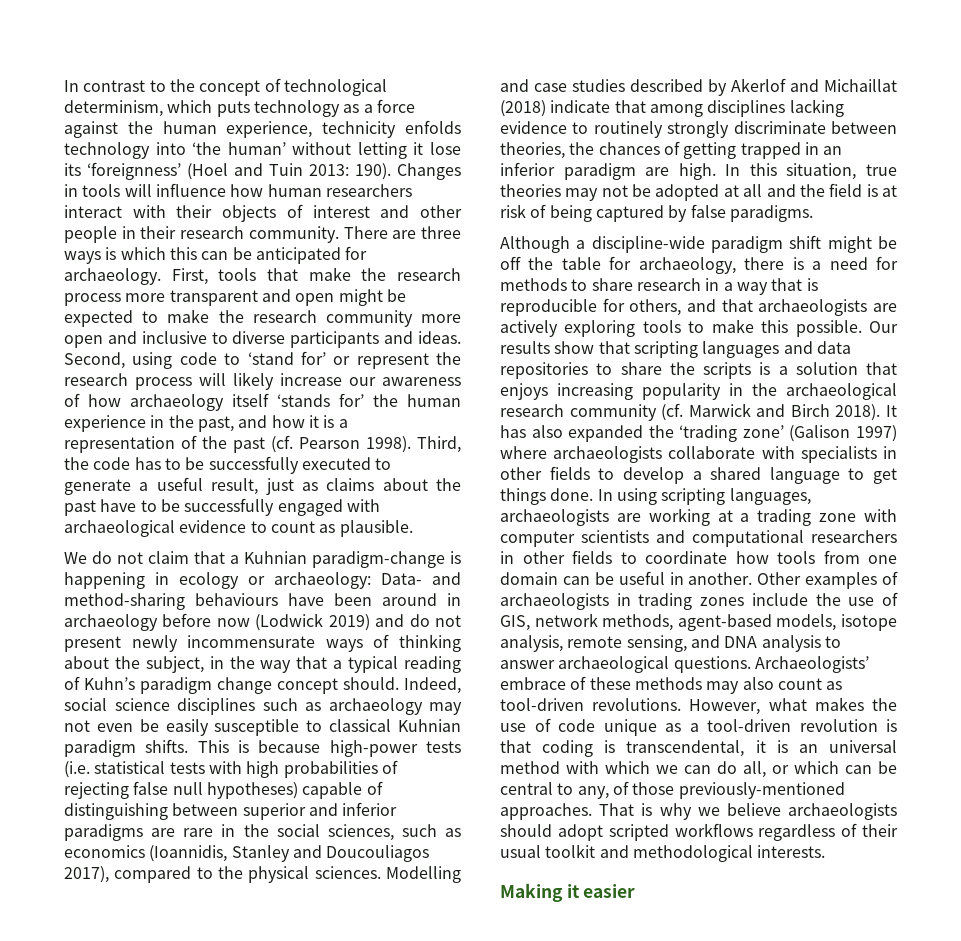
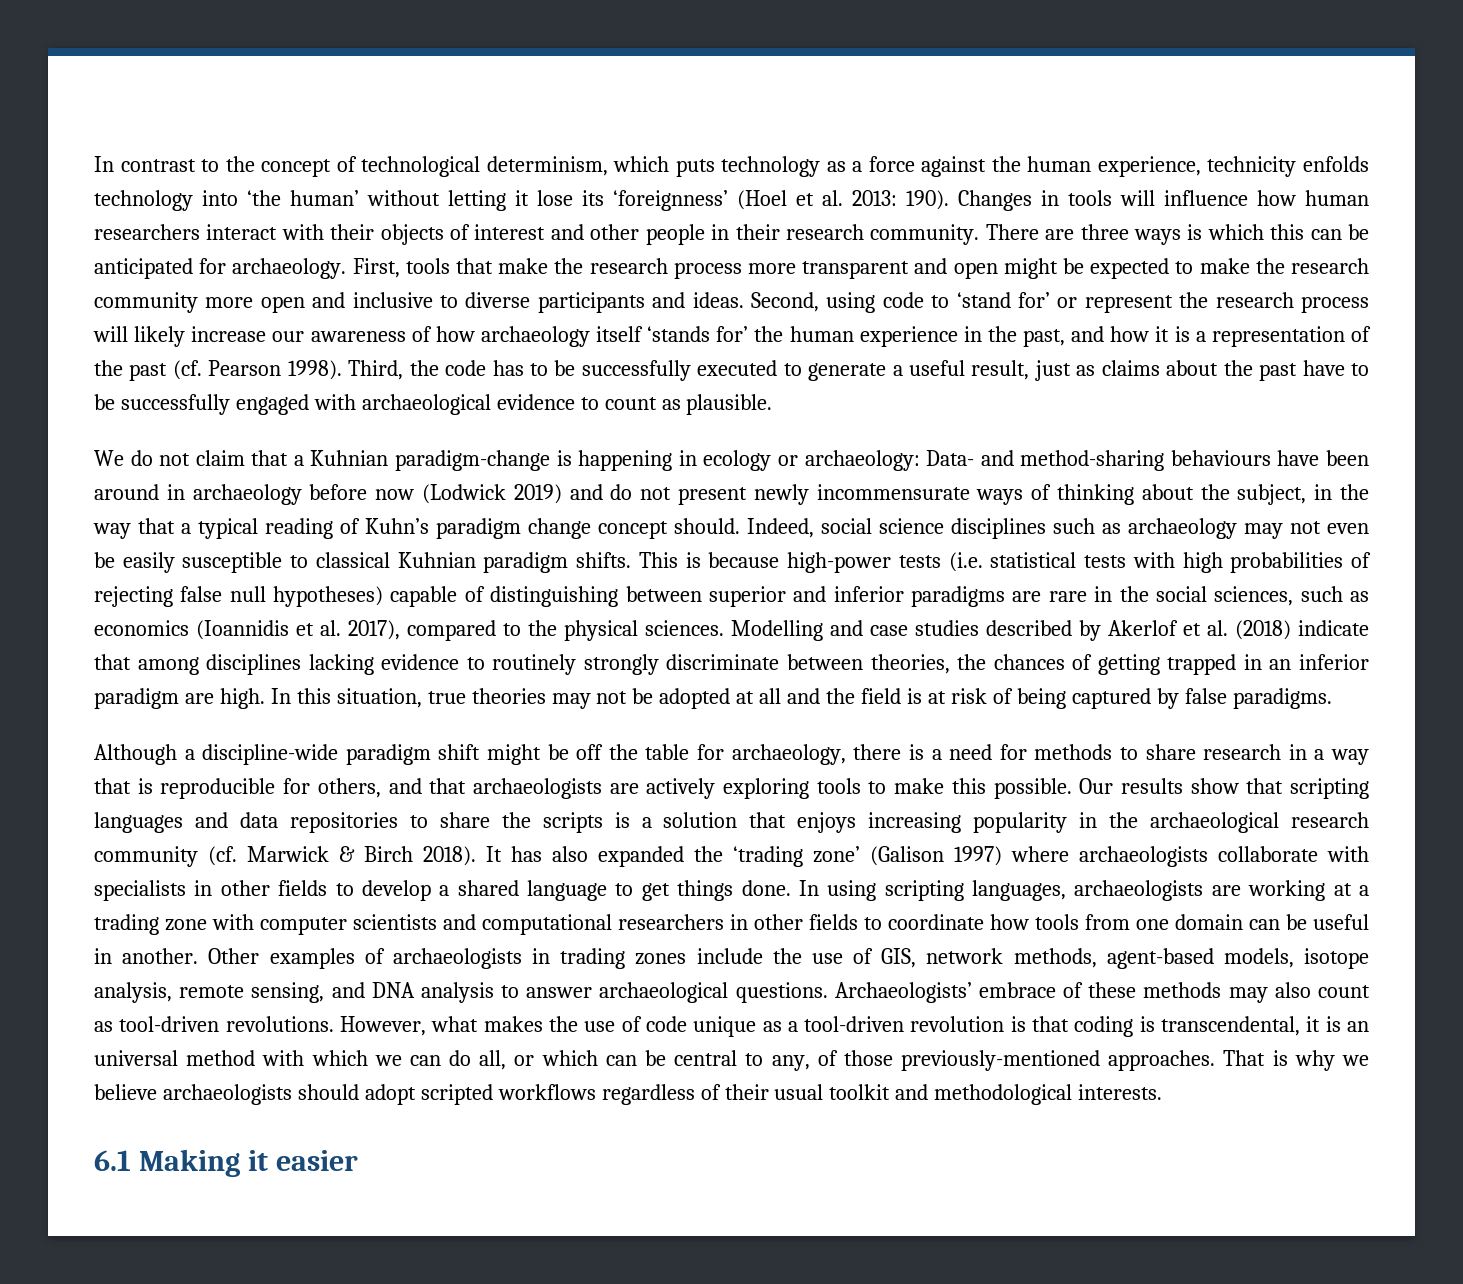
- In contrast to the concept of technological determinism, which puts technology as a force against the human experience, technicity enfolds technology into ‘the human’ without letting it lose its ‘foreignness’ (Hoel and Tuin 2013: 190).
+ In contrast to the concept of technological determinism, which puts technology as a force against the human experience, technicity enfolds technology into ‘the human’ without letting it lose its ‘foreignness’ (Hoel et al. 2013: 190).
- This is because high-power tests (i.e. statistical tests with high probabilities of rejecting false null hypotheses) capable of distinguishing between superior and inferior paradigms are rare in the social sciences, such as economics (Ioannidis, Stanley and Doucouliagos 2017), compared to the physical sciences.
+ This is because high-power tests (i.e. statistical tests with high probabilities of rejecting false null hypotheses) capable of distinguishing between superior and inferior paradigms are rare in the social sciences, such as economics (Ioannidis et al. 2017), compared to the physical sciences.
- Modelling and case studies described by Akerlof and Michaillat (2018) indicate that among disciplines lacking evidence to routinely strongly discriminate between theories, the chances of getting trapped in an inferior paradigm are high.
+ Modelling and case studies described by Akerlof et al. (2018) indicate that among disciplines lacking evidence to routinely strongly discriminate between theories, the chances of getting trapped in an inferior paradigm are high.
- Our results show that scripting languages and data repositories to share the scripts is a solution that enjoys increasing popularity in the archaeological research community (cf. Marwick and Birch 2018).
+ Our results show that scripting languages and data repositories to share the scripts is a solution that enjoys increasing popularity in the archaeological research community (cf. Marwick & Birch 2018).
- Making it easier
+ 6.1 Making it easier

